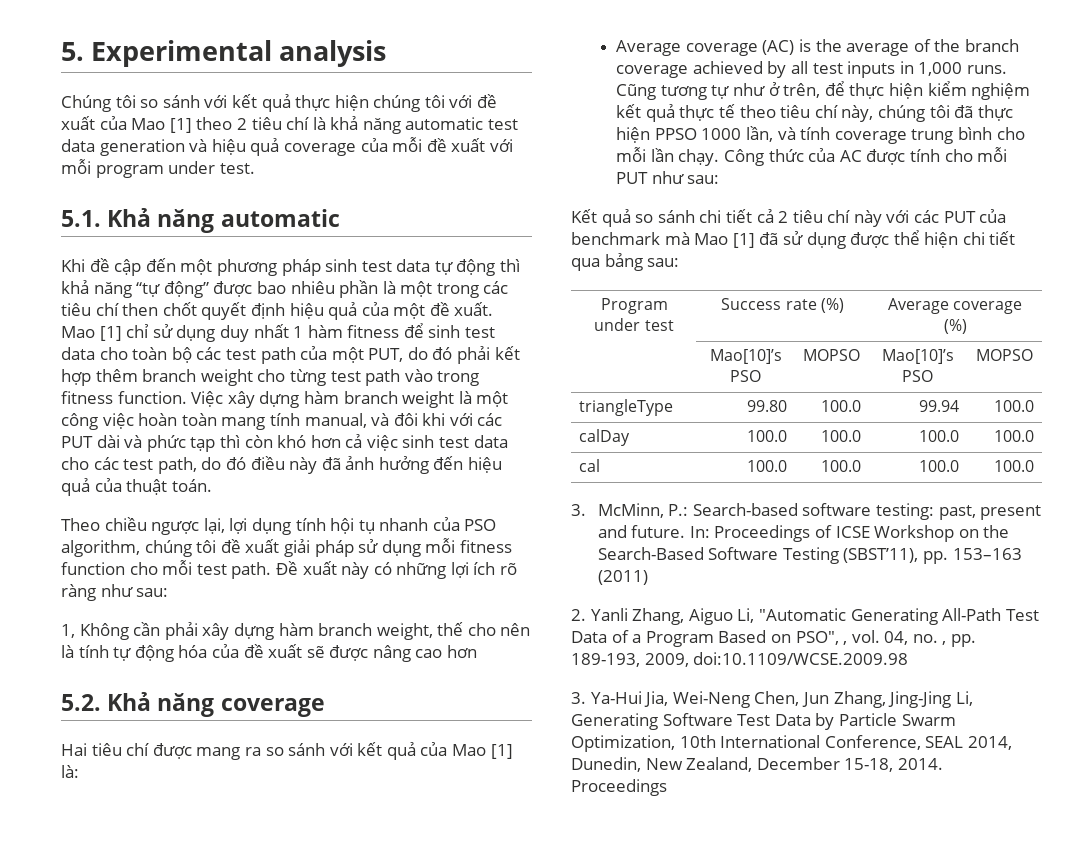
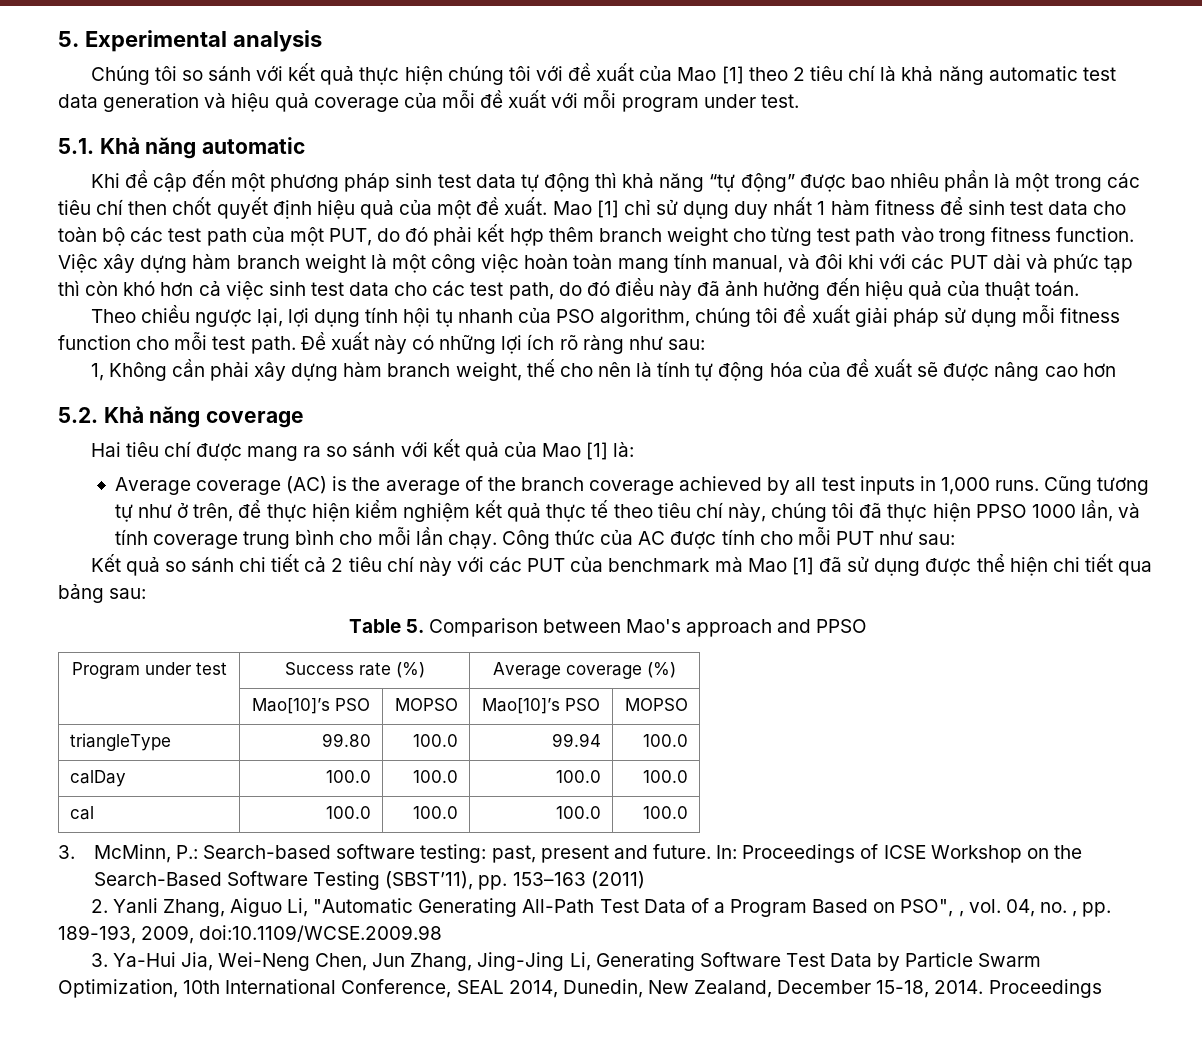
+ Table 5. Comparison between Mao's approach and PPSO

